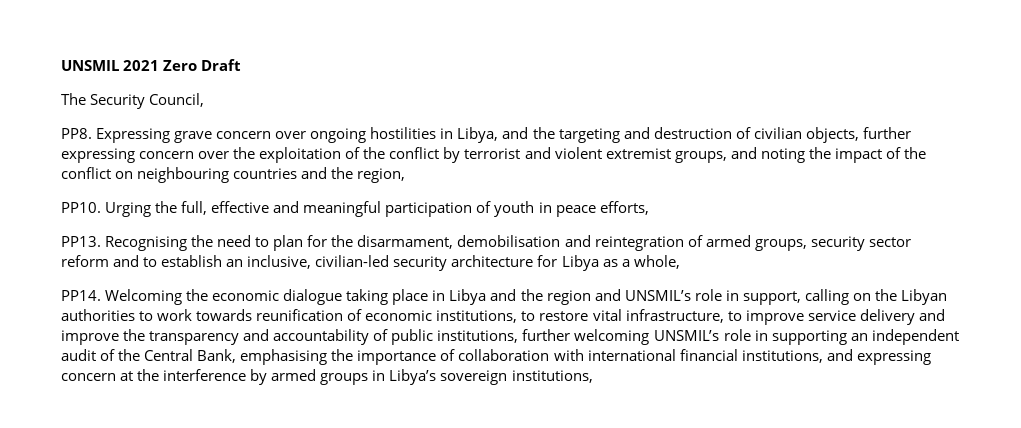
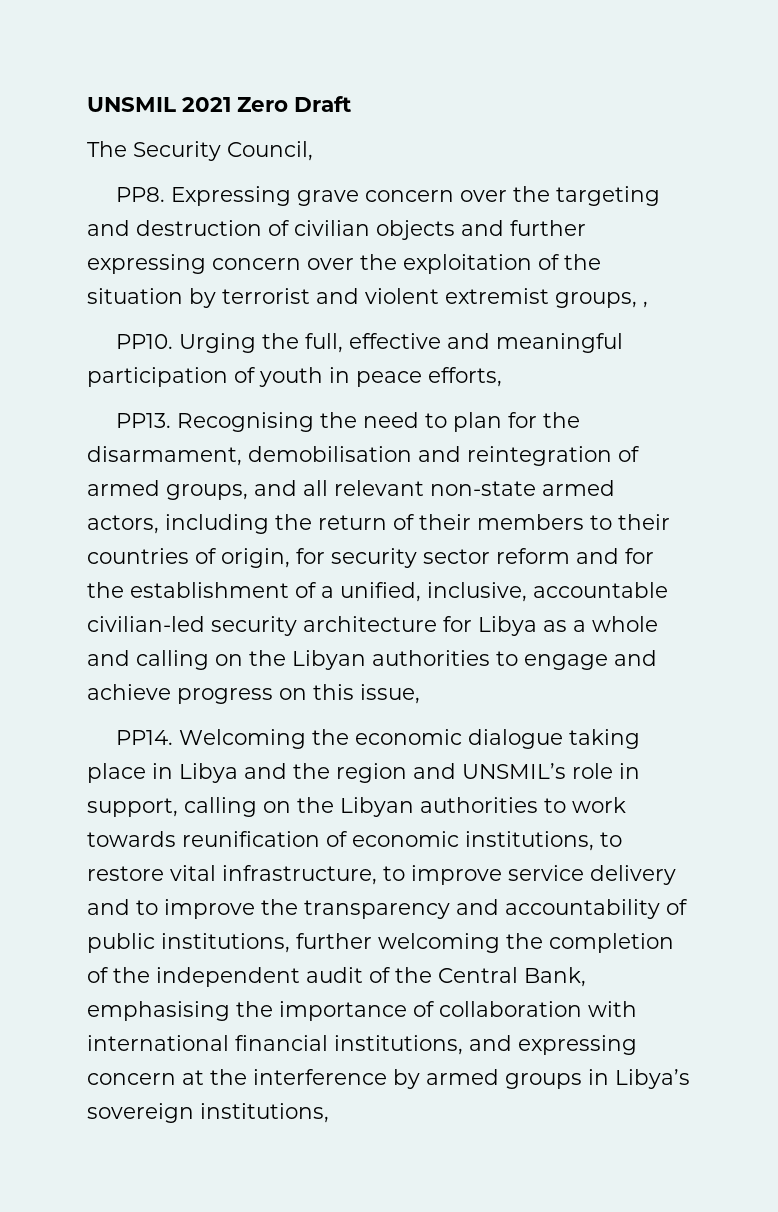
- PP8. Expressing grave concern over ongoing hostilities in Libya, and the targeting and destruction of civilian objects, further expressing concern over the exploitation of the conflict by terrorist and violent extremist groups, and noting the impact of the conflict on neighbouring countries and the region,
+ PP8. Expressing grave concern over the targeting and destruction of civilian objects and further expressing concern over the exploitation of the situation by terrorist and violent extremist groups, ,
- Recognising the need to plan for the disarmament, demobilisation and reintegration of armed groups, security sector reform and to establish an inclusive, civilian-led security architecture for Libya as a whole,
+ Recognising the need to plan for the disarmament, demobilisation and reintegration of armed groups, and all relevant non-state armed actors, including the return of their members to their countries of origin, for security sector reform and for the establishment of a unified, inclusive, accountable civilian-led security architecture for Libya as a whole and calling on the Libyan authorities to engage and achieve progress on this issue,
- Welcoming the economic dialogue taking place in Libya and the region and UNSMIL’s role in support, calling on the Libyan authorities to work towards reunification of economic institutions, to restore vital infrastructure, to improve service delivery and improve the transparency and accountability of public institutions, further welcoming UNSMIL’s role in supporting an independent audit of the Central Bank, emphasising the importance of collaboration with international financial institutions, and expressing concern at the interference by armed groups in Libya’s sovereign institutions,
+ Welcoming the economic dialogue taking place in Libya and the region and UNSMIL’s role in support, calling on the Libyan authorities to work towards reunification of economic institutions, to restore vital infrastructure, to improve service delivery and to improve the transparency and accountability of public institutions, further welcoming the completion of the independent audit of the Central Bank, emphasising the importance of collaboration with international financial institutions, and expressing concern at the interference by armed groups in Libya’s sovereign institutions,

